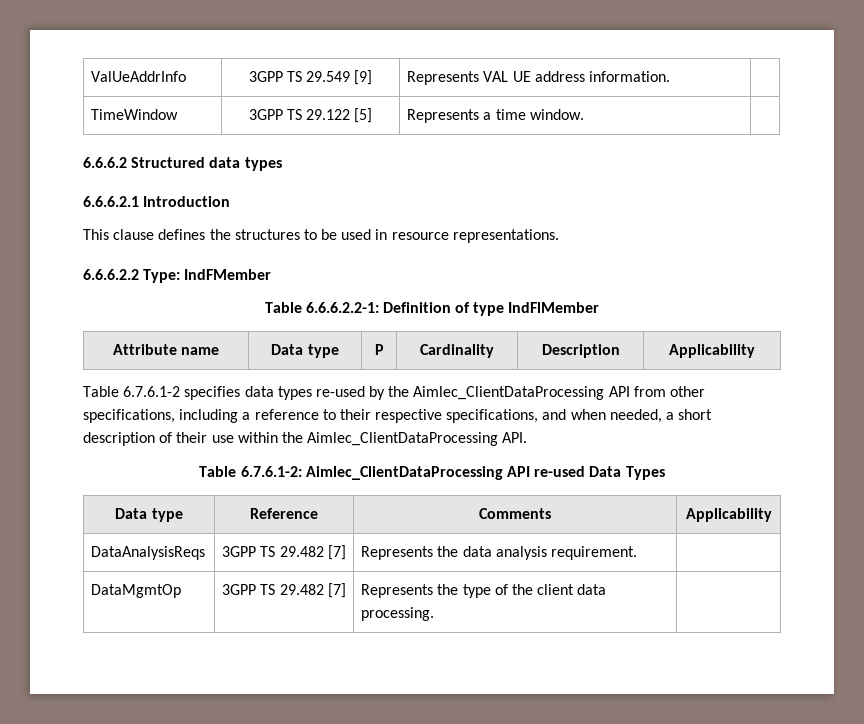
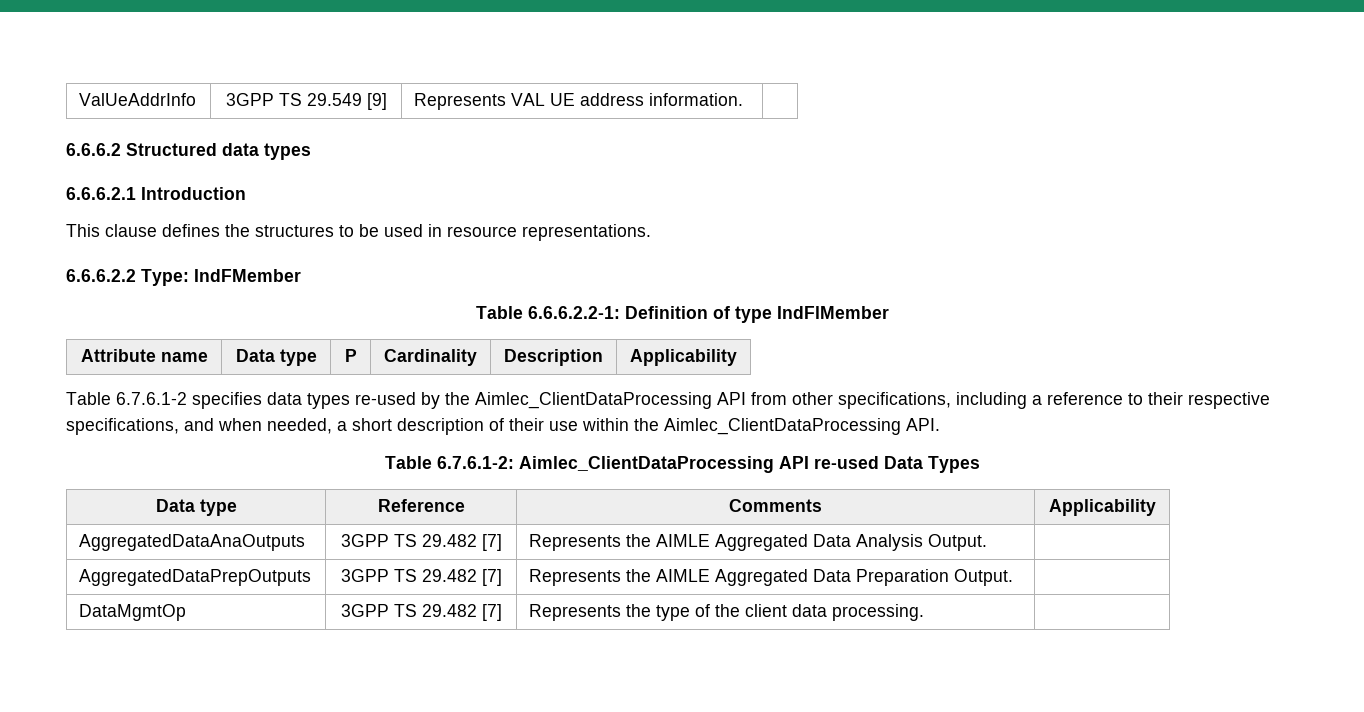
- TimeWindow | 3GPP TS 29.122 [5] | Represents a time window. |
- DataAnalysisReqs | 3GPP TS 29.482 [7] | Represents the data analysis requirement. |
+ AggregatedDataAnaOutputs | 3GPP TS 29.482 [7] | Represents the AIMLE Aggregated Data Analysis Output. |
+ AggregatedDataPrepOutputs | 3GPP TS 29.482 [7] | Represents the AIMLE Aggregated Data Preparation Output. |

